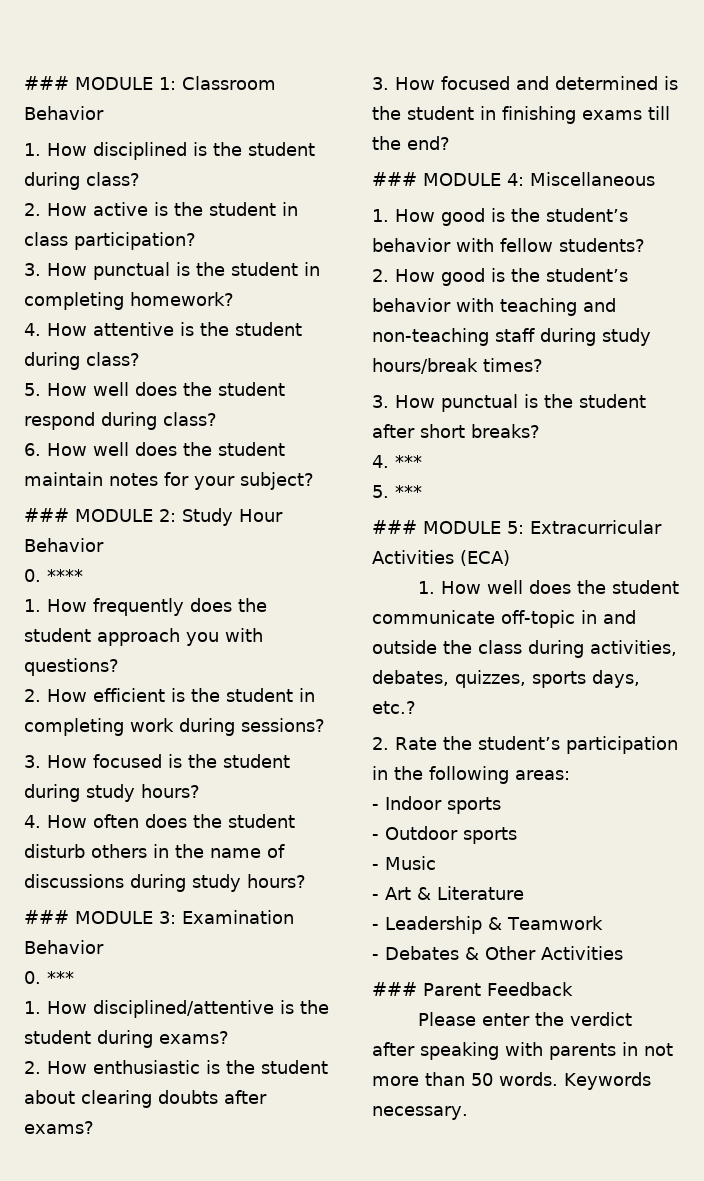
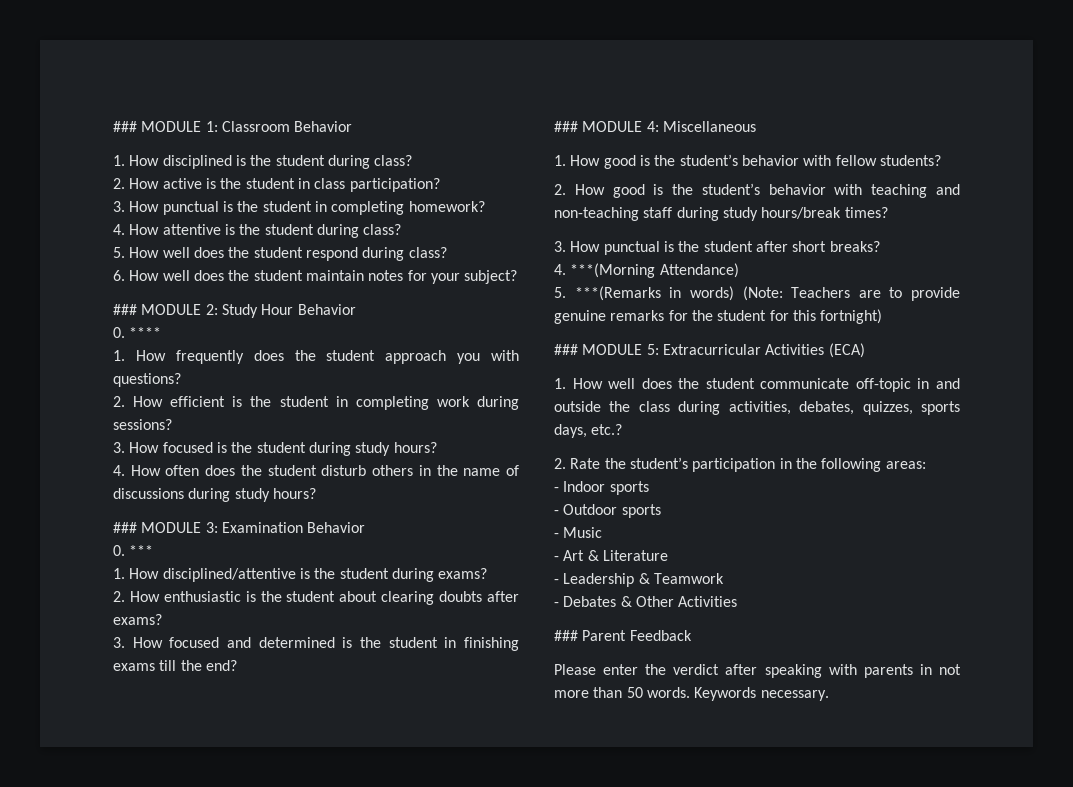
- 4. ***
- 5. ***
+ 4. ***(Morning Attendance)
+ 5. ***(Remarks in words) (Note: Teachers are to provide genuine remarks for the student for this fortnight)

